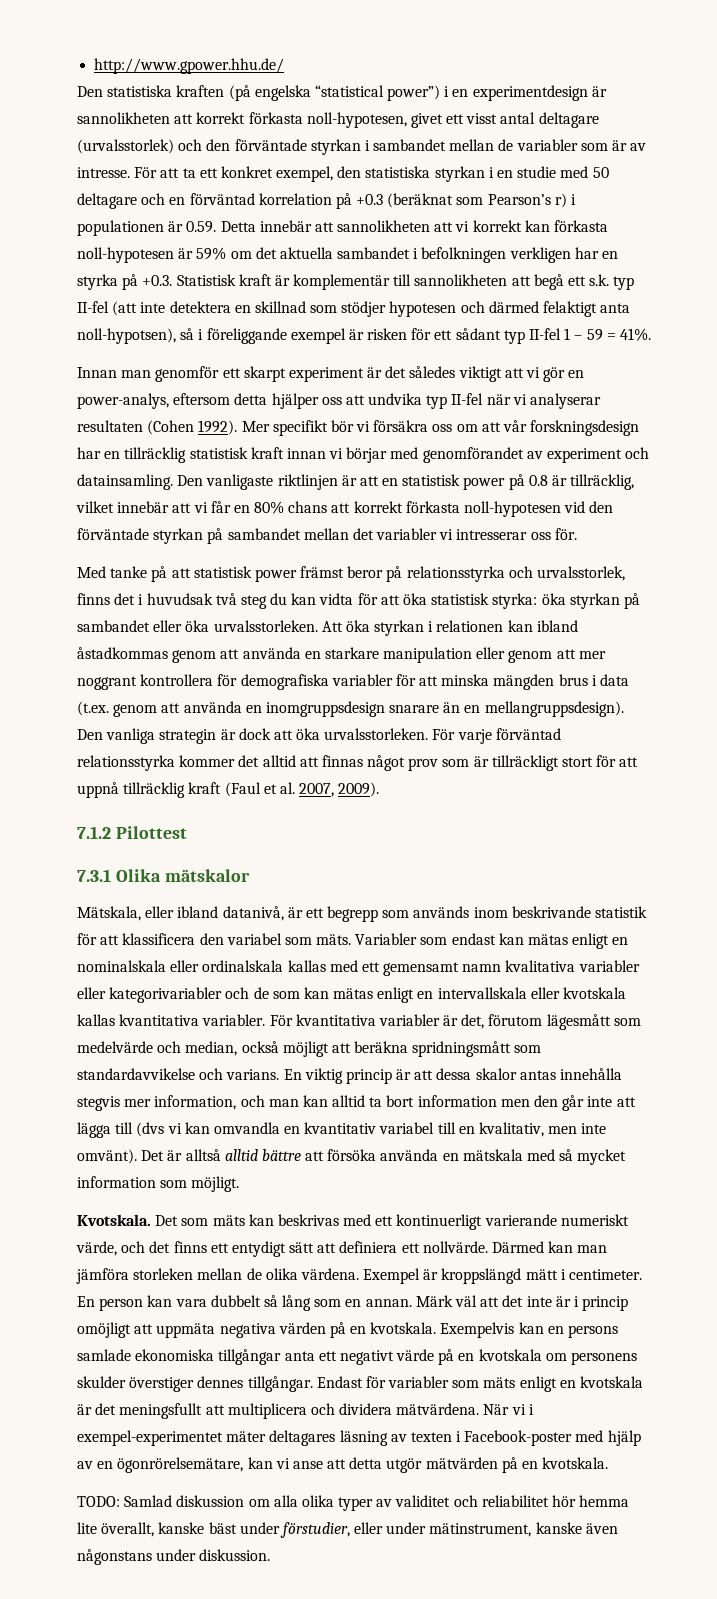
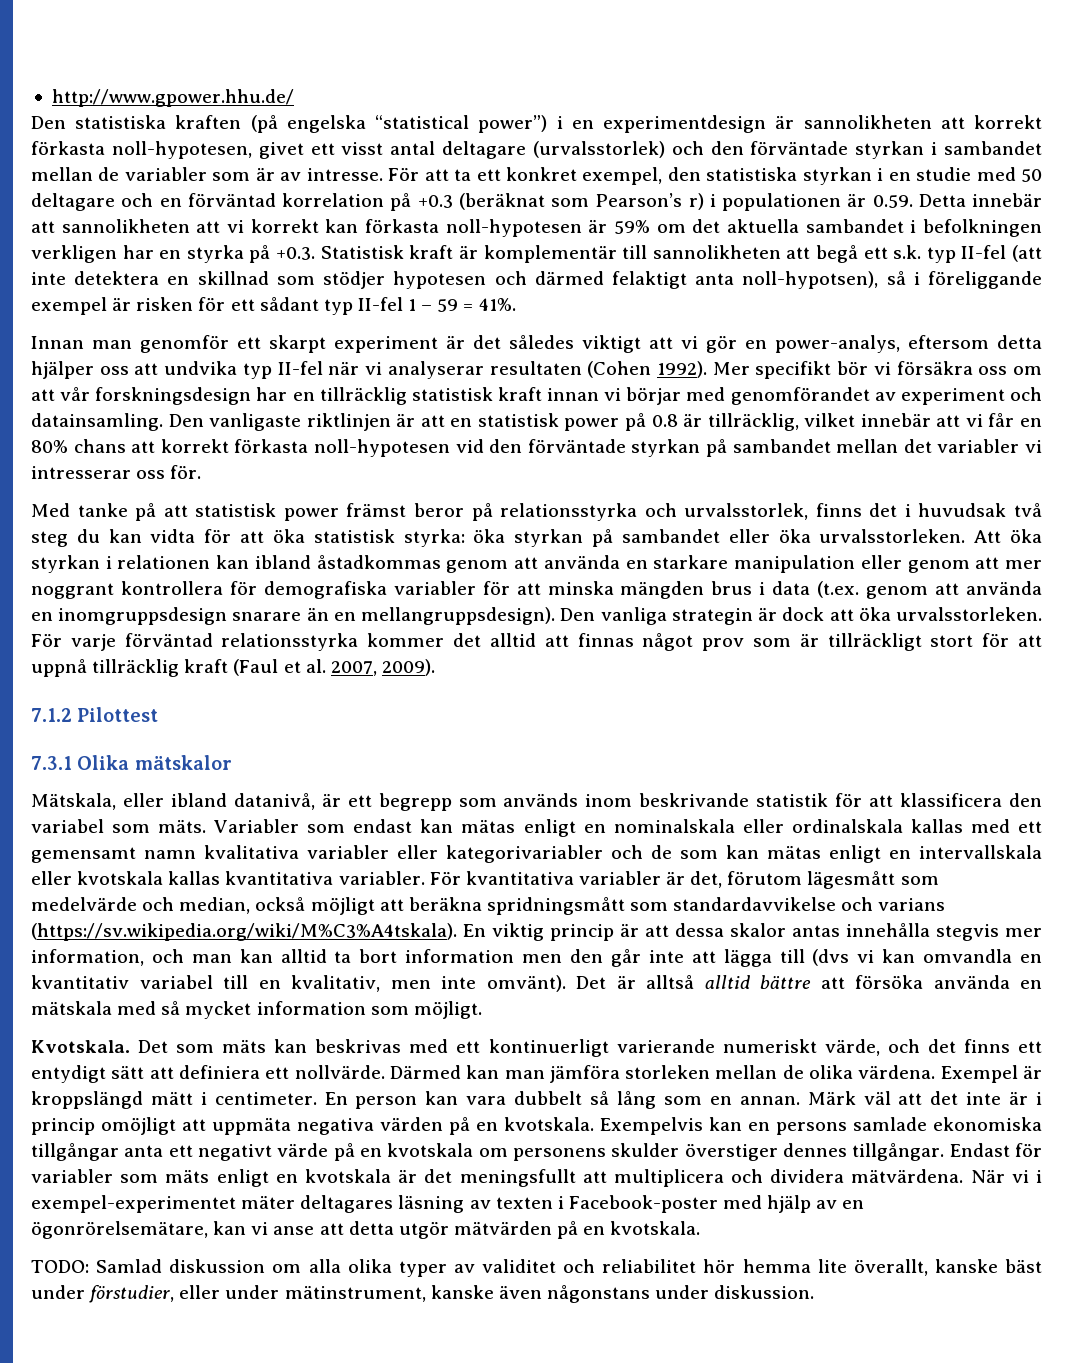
- För kvantitativa variabler är det, förutom lägesmått som medelvärde och median, också möjligt att beräkna spridningsmått som standardavvikelse och varians. En viktig princip är att dessa skalor antas innehålla stegvis mer information, och man kan alltid ta bort information men den går inte att lägga till (dvs vi kan omvandla en kvantitativ variabel till en kvalitativ, men inte omvänt).
+ För kvantitativa variabler är det, förutom lägesmått som medelvärde och median, också möjligt att beräkna spridningsmått som standardavvikelse och varians (https://sv.wikipedia.org/wiki/M%C3%A4tskala). En viktig princip är att dessa skalor antas innehålla stegvis mer information, och man kan alltid ta bort information men den går inte att lägga till (dvs vi kan omvandla en kvantitativ variabel till en kvalitativ, men inte omvänt).

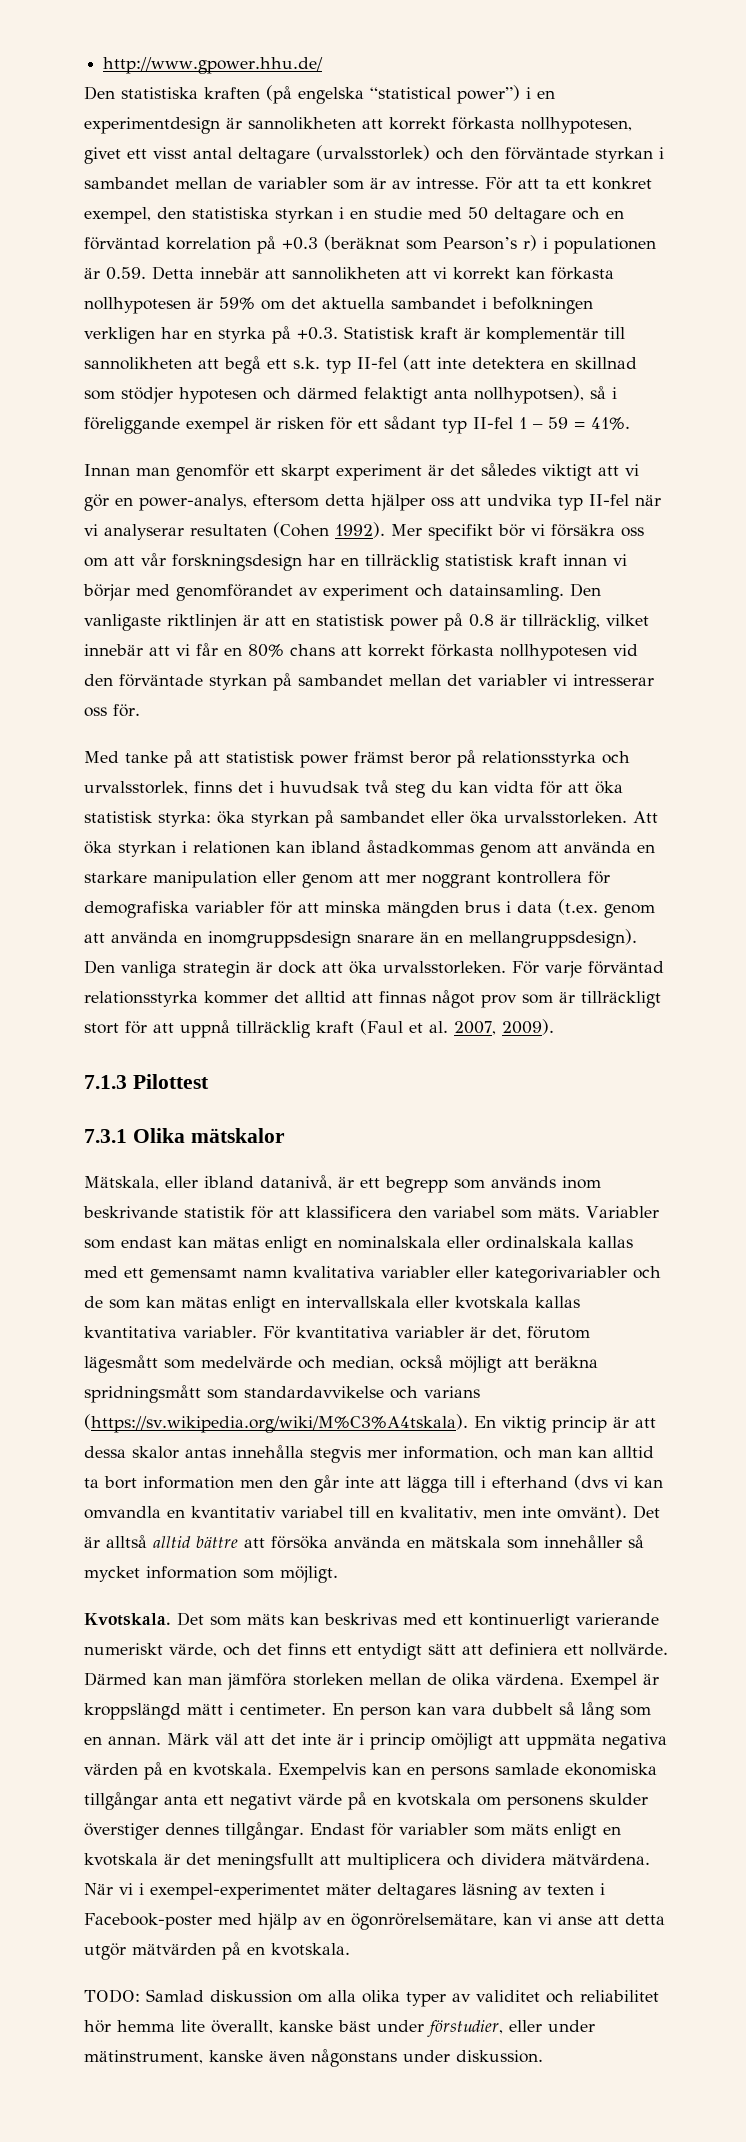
- Den statistiska kraften (på engelska “statistical power”) i en experimentdesign är sannolikheten att korrekt förkasta noll-hypotesen, givet ett visst antal deltagare (urvalsstorlek) och den förväntade styrkan i sambandet mellan de variabler som är av intresse.
+ Den statistiska kraften (på engelska “statistical power”) i en experimentdesign är sannolikheten att korrekt förkasta nollhypotesen, givet ett visst antal deltagare (urvalsstorlek) och den förväntade styrkan i sambandet mellan de variabler som är av intresse.
- För att ta ett konkret exempel, den statistiska styrkan i en studie med 50 deltagare och en förväntad korrelation på +0.3 (beräknat som Pearson’s r) i populationen är 0.59. Detta innebär att sannolikheten att vi korrekt kan förkasta noll-hypotesen är 59% om det aktuella sambandet i befolkningen verkligen har en styrka på +0.3. Statistisk kraft är komplementär till sannolikheten att begå ett s.k. typ II-fel (att inte detektera en skillnad som stödjer hypotesen och därmed felaktigt anta noll-hypotsen), så i föreliggande exempel är risken för ett sådant typ II-fel 1 – 59 = 41%.
+ För att ta ett konkret exempel, den statistiska styrkan i en studie med 50 deltagare och en förväntad korrelation på +0.3 (beräknat som Pearson’s r) i populationen är 0.59. Detta innebär att sannolikheten att vi korrekt kan förkasta nollhypotesen är 59% om det aktuella sambandet i befolkningen verkligen har en styrka på +0.3. Statistisk kraft är komplementär till sannolikheten att begå ett s.k. typ II-fel (att inte detektera en skillnad som stödjer hypotesen och därmed felaktigt anta nollhypotsen), så i föreliggande exempel är risken för ett sådant typ II-fel 1 – 59 = 41%.
- Den vanligaste riktlinjen är att en statistisk power på 0.8 är tillräcklig, vilket innebär att vi får en 80% chans att korrekt förkasta noll-hypotesen vid den förväntade styrkan på sambandet mellan det variabler vi intresserar oss för.
+ Den vanligaste riktlinjen är att en statistisk power på 0.8 är tillräcklig, vilket innebär att vi får en 80% chans att korrekt förkasta nollhypotesen vid den förväntade styrkan på sambandet mellan det variabler vi intresserar oss för.
- 7.1.2 Pilottest
+ 7.1.3 Pilottest
- För kvantitativa variabler är det, förutom lägesmått som medelvärde och median, också möjligt att beräkna spridningsmått som standardavvikelse och varians (https://sv.wikipedia.org/wiki/M%C3%A4tskala). En viktig princip är att dessa skalor antas innehålla stegvis mer information, och man kan alltid ta bort information men den går inte att lägga till (dvs vi kan omvandla en kvantitativ variabel till en kvalitativ, men inte omvänt).
+ För kvantitativa variabler är det, förutom lägesmått som medelvärde och median, också möjligt att beräkna spridningsmått som standardavvikelse och varians (https://sv.wikipedia.org/wiki/M%C3%A4tskala). En viktig princip är att dessa skalor antas innehålla stegvis mer information, och man kan alltid ta bort information men den går inte att lägga till i efterhand (dvs vi kan omvandla en kvantitativ variabel till en kvalitativ, men inte omvänt).
- Det är alltså alltid bättre att försöka använda en mätskala med så mycket information som möjligt.
+ Det är alltså alltid bättre att försöka använda en mätskala som innehåller så mycket information som möjligt.

